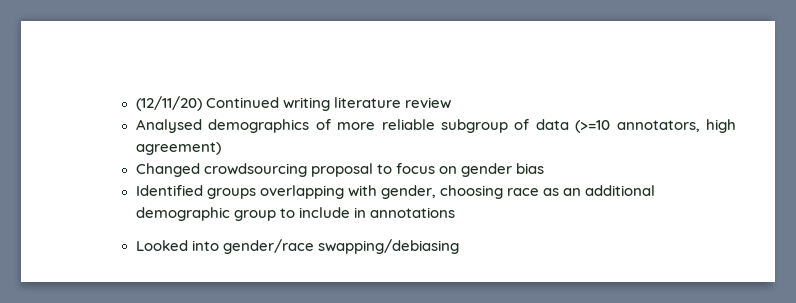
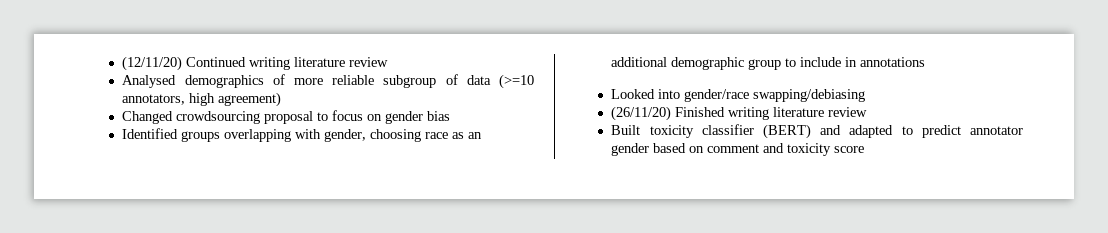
+ (26/11/20) Finished writing literature review
+ Built toxicity classifier (BERT) and adapted to predict annotator gender based on comment and toxicity score

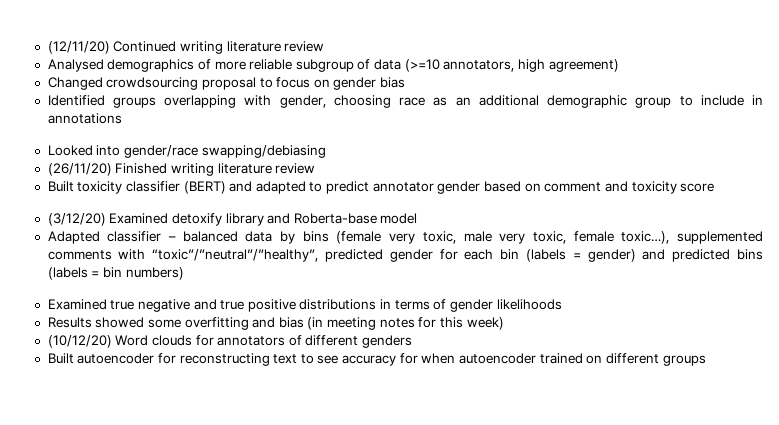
+ (3/12/20) Examined detoxify library and Roberta-base model
+ Adapted classifier – balanced data by bins (female very toxic, male very toxic, female toxic…), supplemented comments with “toxic”/”neutral”/”healthy”, predicted gender for each bin (labels = gender) and predicted bins (labels = bin numbers)
+ Examined true negative and true positive distributions in terms of gender likelihoods
+ Results showed some overfitting and bias (in meeting notes for this week)
+ (10/12/20) Word clouds for annotators of different genders
+ Built autoencoder for reconstructing text to see accuracy for when autoencoder trained on different groups

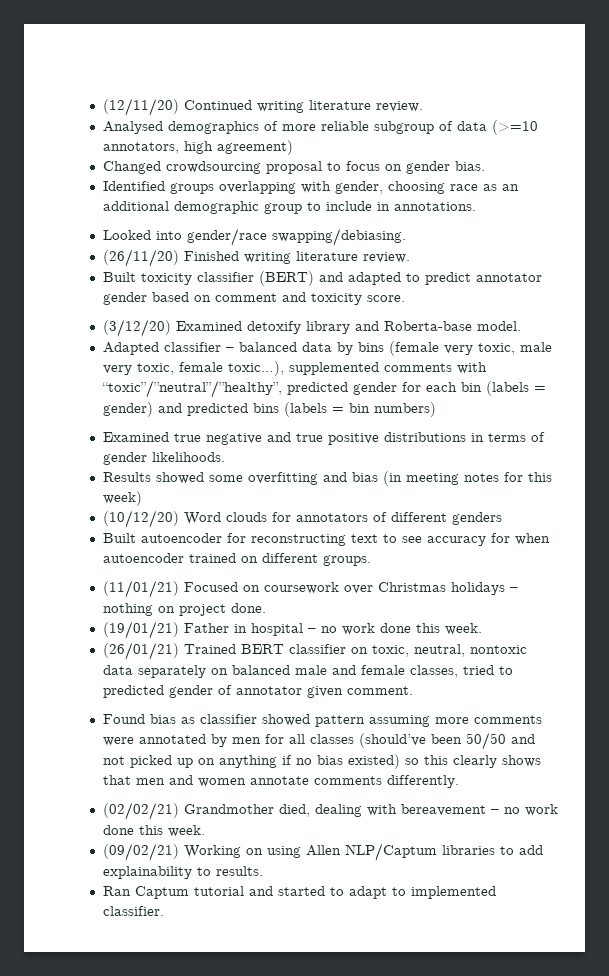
- (12/11/20) Continued writing literature review
+ (12/11/20) Continued writing literature review.
- Changed crowdsourcing proposal to focus on gender bias
+ Changed crowdsourcing proposal to focus on gender bias.
- Identified groups overlapping with gender, choosing race as an additional demographic group to include in annotations
+ Identified groups overlapping with gender, choosing race as an additional demographic group to include in annotations.
- Looked into gender/race swapping/debiasing
+ Looked into gender/race swapping/debiasing.
- (26/11/20) Finished writing literature review
+ (26/11/20) Finished writing literature review.
- Built toxicity classifier (BERT) and adapted to predict annotator gender based on comment and toxicity score
+ Built toxicity classifier (BERT) and adapted to predict annotator gender based on comment and toxicity score.
- (3/12/20) Examined detoxify library and Roberta-base model
+ (3/12/20) Examined detoxify library and Roberta-base model.
- Examined true negative and true positive distributions in terms of gender likelihoods
+ Examined true negative and true positive distributions in terms of gender likelihoods.
- Built autoencoder for reconstructing text to see accuracy for when autoencoder trained on different groups
+ Built autoencoder for reconstructing text to see accuracy for when autoencoder trained on different groups.
+ (11/01/21) Focused on coursework over Christmas holidays – nothing on project done.
+ (19/01/21) Father in hospital – no work done this week.
+ (26/01/21) Trained BERT classifier on toxic, neutral, nontoxic data separately on balanced male and female classes, tried to predicted gender of annotator given comment.
+ Found bias as classifier showed pattern assuming more comments were annotated by men for all classes (should’ve been 50/50 and not picked up on anything if no bias existed) so this clearly shows that men and women annotate comments differently.
+ (02/02/21) Grandmother died, dealing with bereavement – no work done this week.
+ (09/02/21) Working on using Allen NLP/Captum libraries to add explainability to results.
+ Ran Captum tutorial and started to adapt to implemented classifier.

